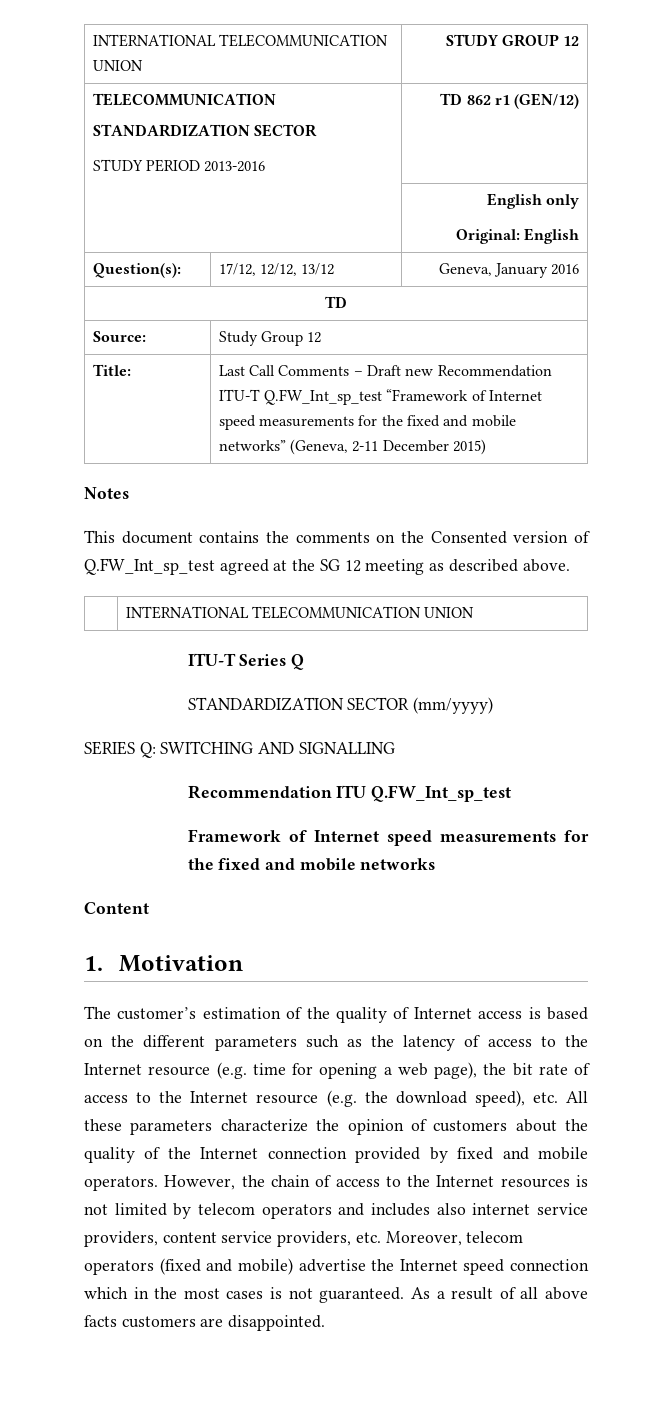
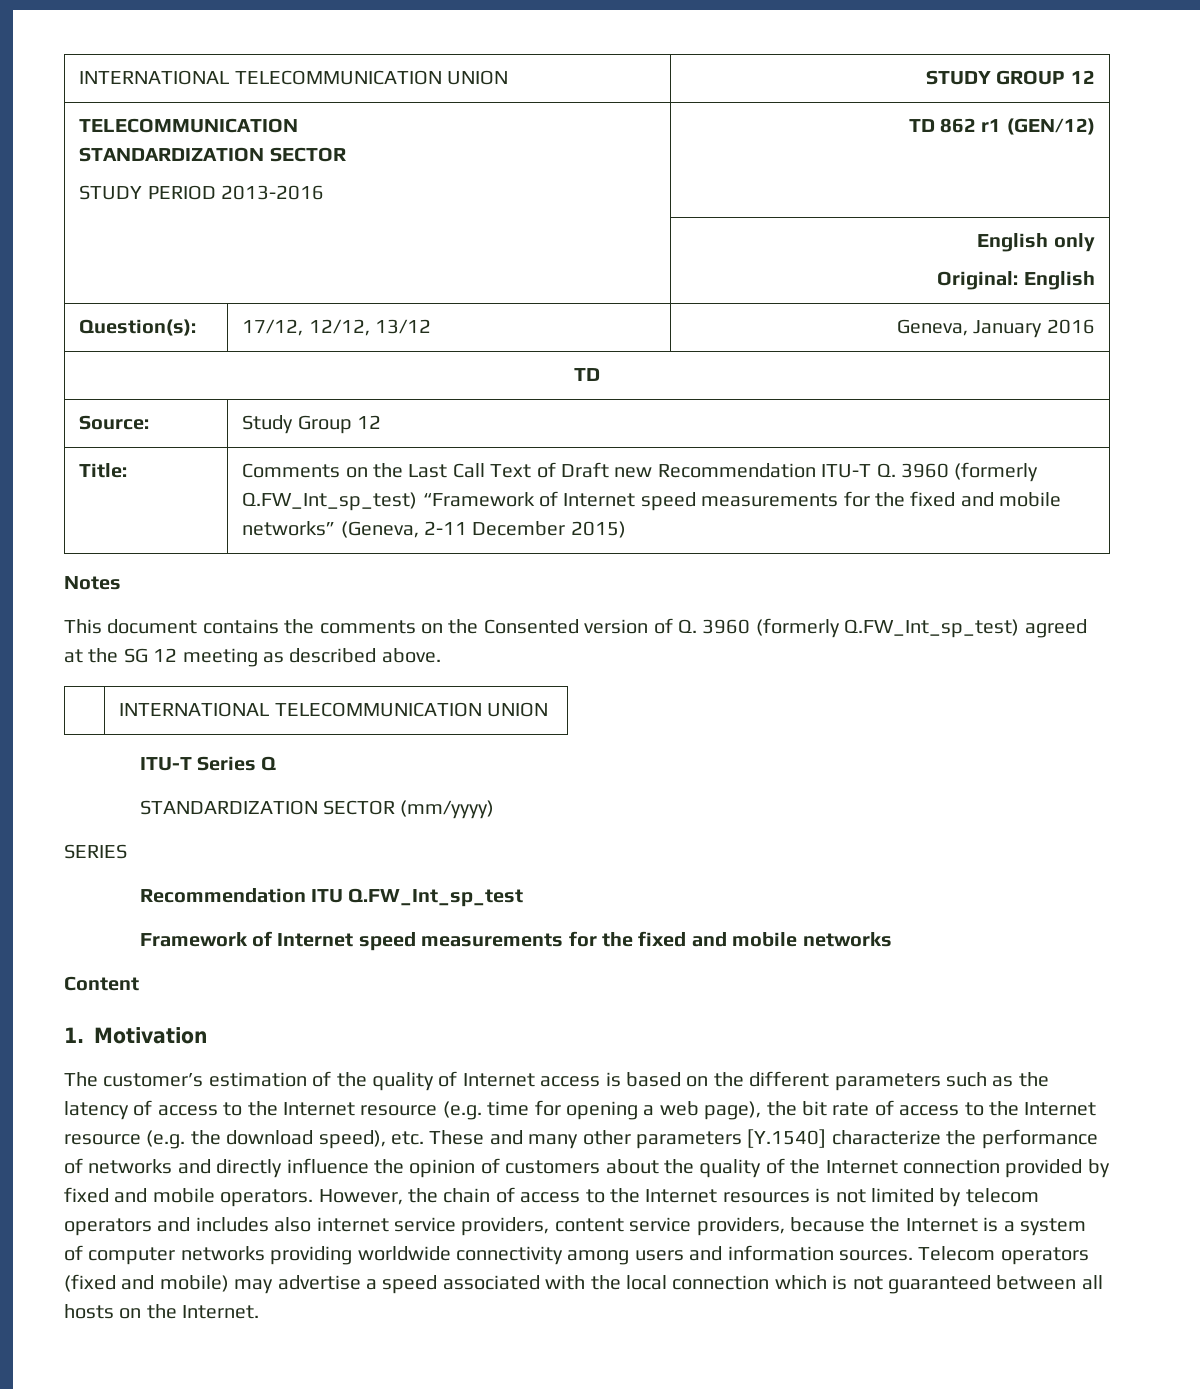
- Title: | Last Call Comments – Draft new Recommendation ITU-T Q.FW_Int_sp_test “Framework of Internet speed measurements for the fixed and mobile networks” (Geneva, 2-11 December 2015)
+ Title: | Comments on the Last Call Text of Draft new Recommendation ITU-T Q. 3960 (formerly Q.FW_Int_sp_test) “Framework of Internet speed measurements for the fixed and mobile networks” (Geneva, 2-11 December 2015)
- This document contains the comments on the Consented version of Q.FW_Int_sp_test agreed at the SG 12 meeting as described above.
+ This document contains the comments on the Consented version of Q. 3960 (formerly Q.FW_Int_sp_test) agreed at the SG 12 meeting as described above.
- SERIES Q: SWITCHING AND SIGNALLING
+ SERIES
- The customer’s estimation of the quality of Internet access is based on the different parameters such as the latency of access to the Internet resource (e.g. time for opening a web page), the bit rate of access to the Internet resource (e.g. the download speed), etc. All these parameters characterize the opinion of customers about the quality of the Internet connection provided by fixed and mobile operators.
+ The customer’s estimation of the quality of Internet access is based on the different parameters such as the latency of access to the Internet resource (e.g. time for opening a web page), the bit rate of access to the Internet resource (e.g. the download speed), etc. These and many other parameters [Y.1540] characterize the performance of networks and directly influence the opinion of customers about the quality of the Internet connection provided by fixed and mobile operators.
- However, the chain of access to the Internet resources is not limited by telecom operators and includes also internet service providers, content service providers, etc. Moreover, telecom operators (fixed and mobile) advertise the Internet speed connection which in the most cases is not guaranteed. As a result of all above facts customers are disappointed.
+ However, the chain of access to the Internet resources is not limited by telecom operators and includes also internet service providers, content service providers, because the Internet is a system of computer networks providing worldwide connectivity among users and information sources. Telecom operators (fixed and mobile) may advertise a speed associated with the local connection which is not guaranteed between all hosts on the Internet.

